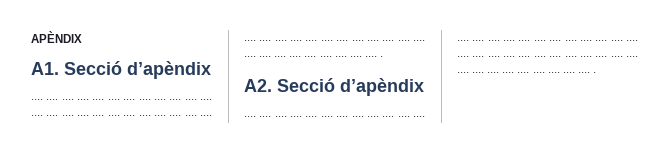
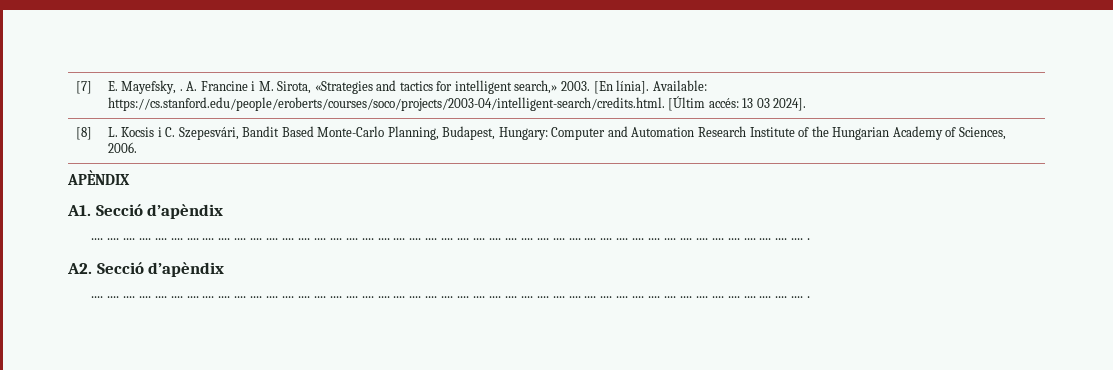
+ [7] | E. Mayefsky, . A. Francine i M. Sirota, «Strategies and tactics for intelligent search,» 2003. [En línia]. Available: https://cs.stanford.edu/people/eroberts/courses/soco/projects/2003-04/intelligent-search/credits.html. [Últim accés: 13 03 2024].
+ [8] | L. Kocsis i C. Szepesvári, Bandit Based Monte-Carlo Planning, Budapest, Hungary: Computer and Automation Research Institute of the Hungarian Academy of Sciences, 2006.

